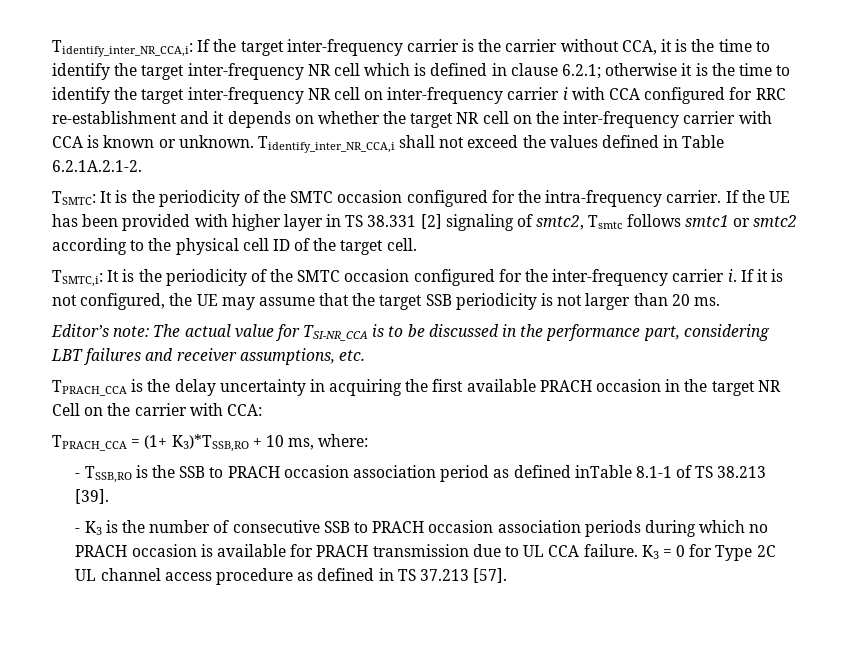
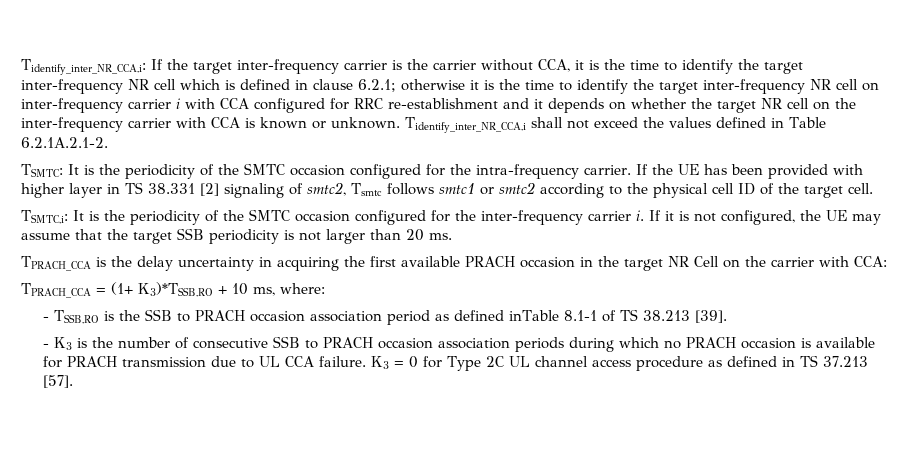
- Editor’s note: The actual value for TSI-NR_CCA is to be discussed in the performance part, considering LBT failures and receiver assumptions, etc.

